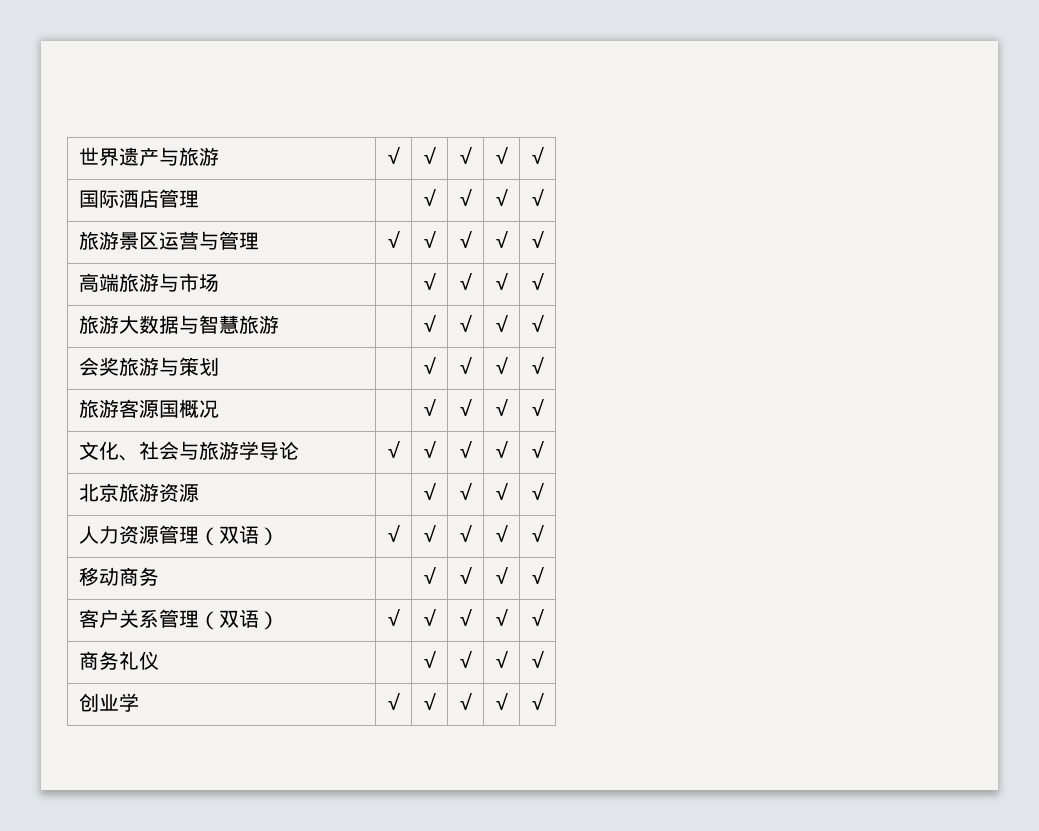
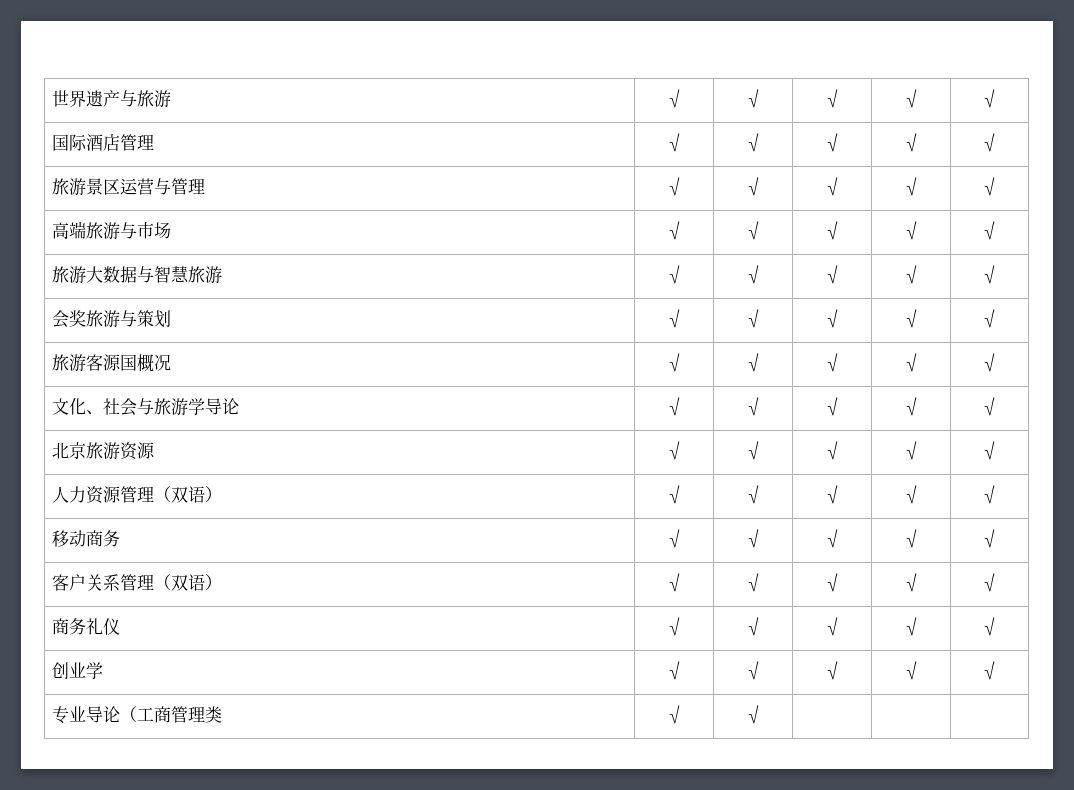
- 国际酒店管理 | | √ | √ | √ | √
+ 国际酒店管理 | √ | √ | √ | √ | √
- 高端旅游与市场 | | √ | √ | √ | √
+ 高端旅游与市场 | √ | √ | √ | √ | √
- 旅游大数据与智慧旅游 | | √ | √ | √ | √
+ 旅游大数据与智慧旅游 | √ | √ | √ | √ | √
- 会奖旅游与策划 | | √ | √ | √ | √
+ 会奖旅游与策划 | √ | √ | √ | √ | √
- 旅游客源国概况 | | √ | √ | √ | √
+ 旅游客源国概况 | √ | √ | √ | √ | √
- 北京旅游资源 | | √ | √ | √ | √
+ 北京旅游资源 | √ | √ | √ | √ | √
- 移动商务 | | √ | √ | √ | √
+ 移动商务 | √ | √ | √ | √ | √
- 商务礼仪 | | √ | √ | √ | √
+ 商务礼仪 | √ | √ | √ | √ | √
+ 专业导论（工商管理类 | √ | √ | | |

